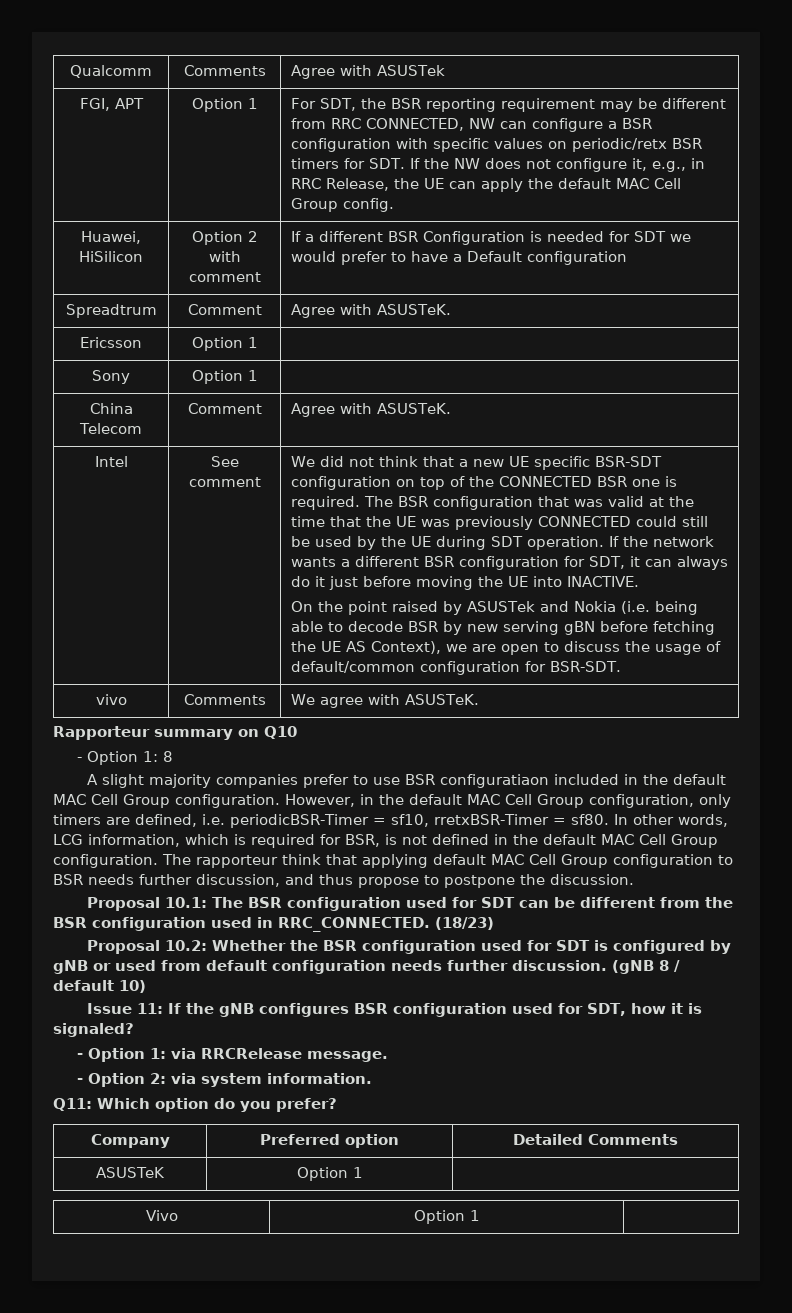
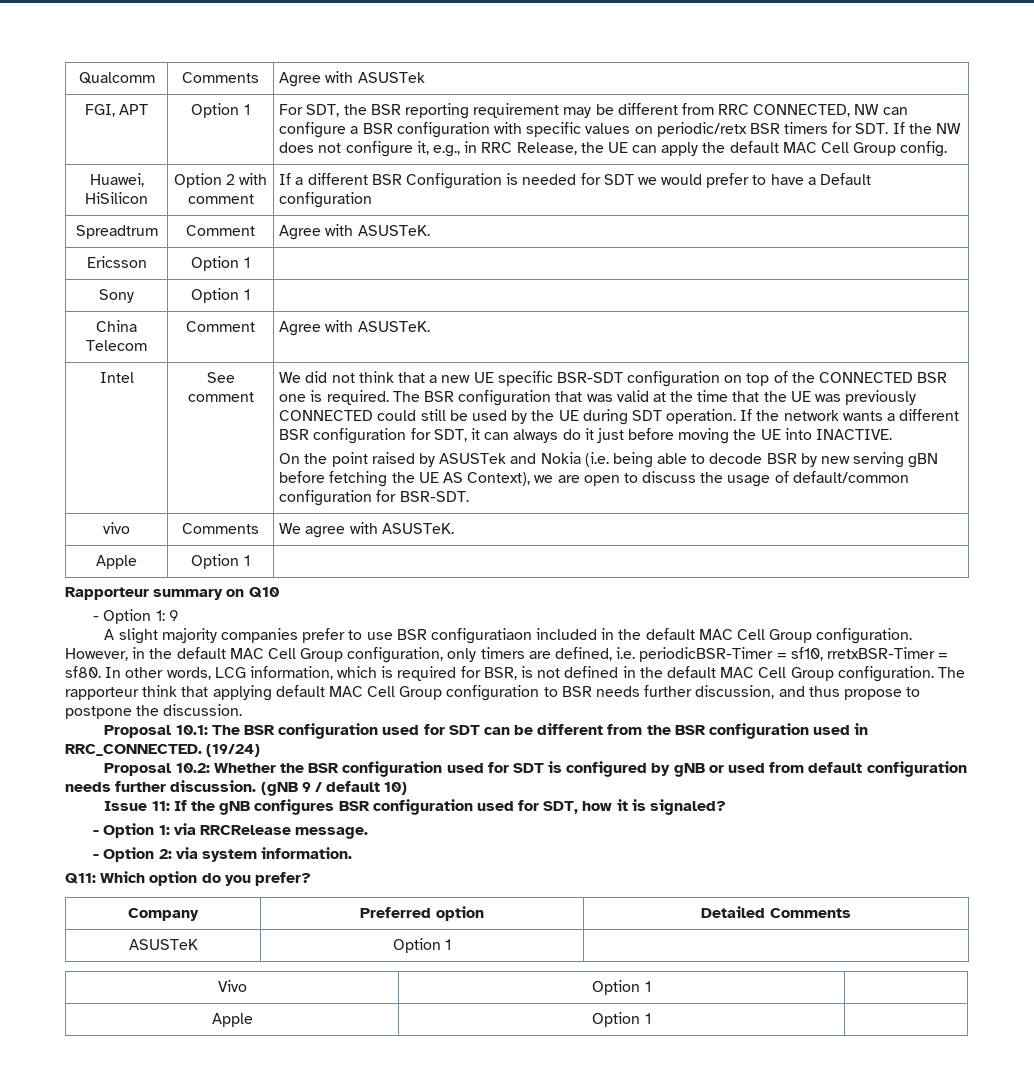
  vivo | Comments | We agree with ASUSTeK.
+ Apple | Option 1 |
- - Option 1: 8
+ - Option 1: 9
- (18/23)
+ (19/24)
- (gNB 8 / default 10)
+ (gNB 9 / default 10)
  Vivo | Option 1 |
+ Apple | Option 1 |

